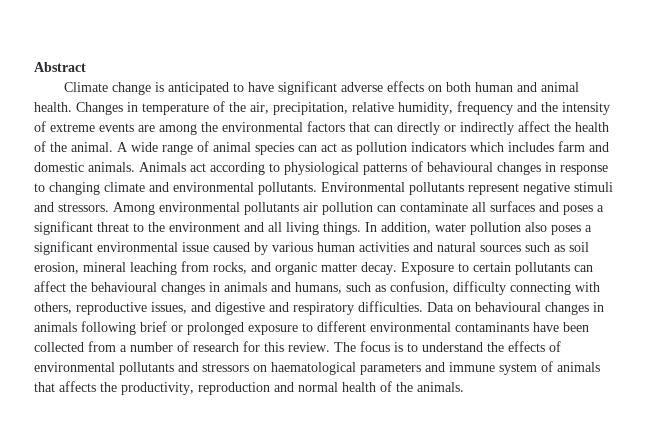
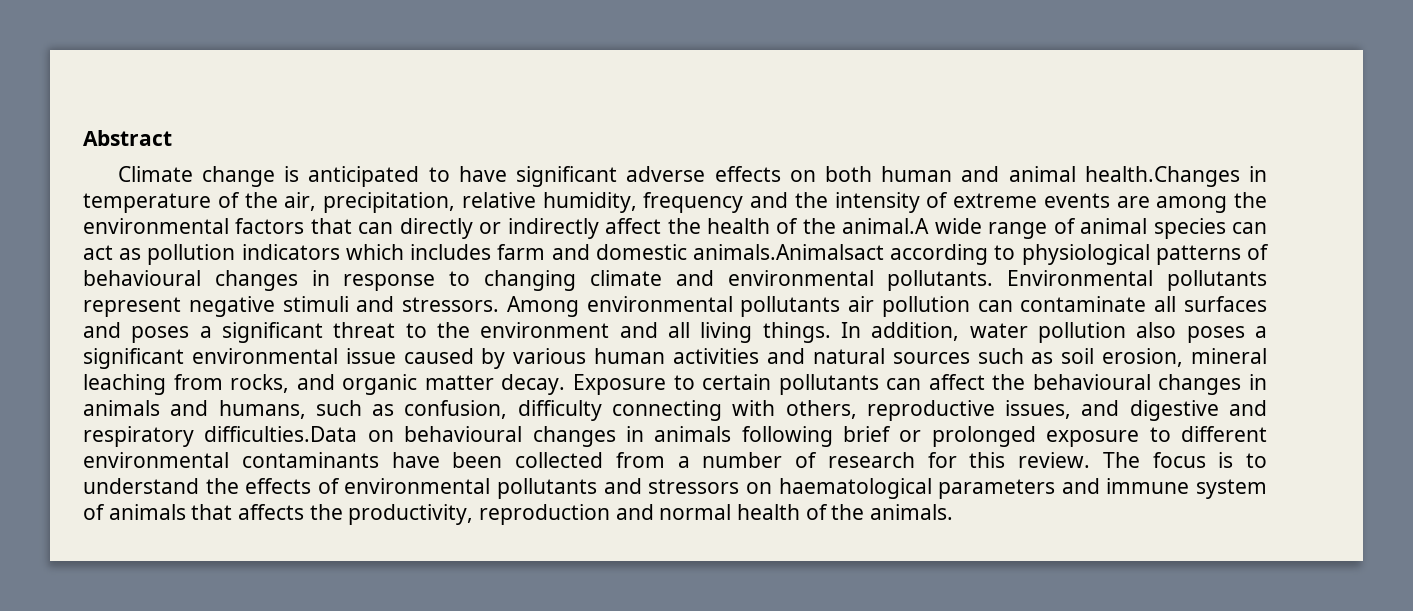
- Climate change is anticipated to have significant adverse effects on both human and animal health. Changes in temperature of the air, precipitation, relative humidity, frequency and the intensity of extreme events are among the environmental factors that can directly or indirectly affect the health of the animal. A wide range of animal species can act as pollution indicators which includes farm and domestic animals. Animals act according to physiological patterns of behavioural changes in response to changing climate and environmental pollutants.
+ Climate change is anticipated to have significant adverse effects on both human and animal health.Changes in temperature of the air, precipitation, relative humidity, frequency and the intensity of extreme events are among the environmental factors that can directly or indirectly affect the health of the animal.A wide range of animal species can act as pollution indicators which includes farm and domestic animals.Animalsact according to physiological patterns of behavioural changes in response to changing climate and environmental pollutants.
- Exposure to certain pollutants can affect the behavioural changes in animals and humans, such as confusion, difficulty connecting with others, reproductive issues, and digestive and respiratory difficulties. Data on behavioural changes in animals following brief or prolonged exposure to different environmental contaminants have been collected from a number of research for this review.
+ Exposure to certain pollutants can affect the behavioural changes in animals and humans, such as confusion, difficulty connecting with others, reproductive issues, and digestive and respiratory difficulties.Data on behavioural changes in animals following brief or prolonged exposure to different environmental contaminants have been collected from a number of research for this review.

